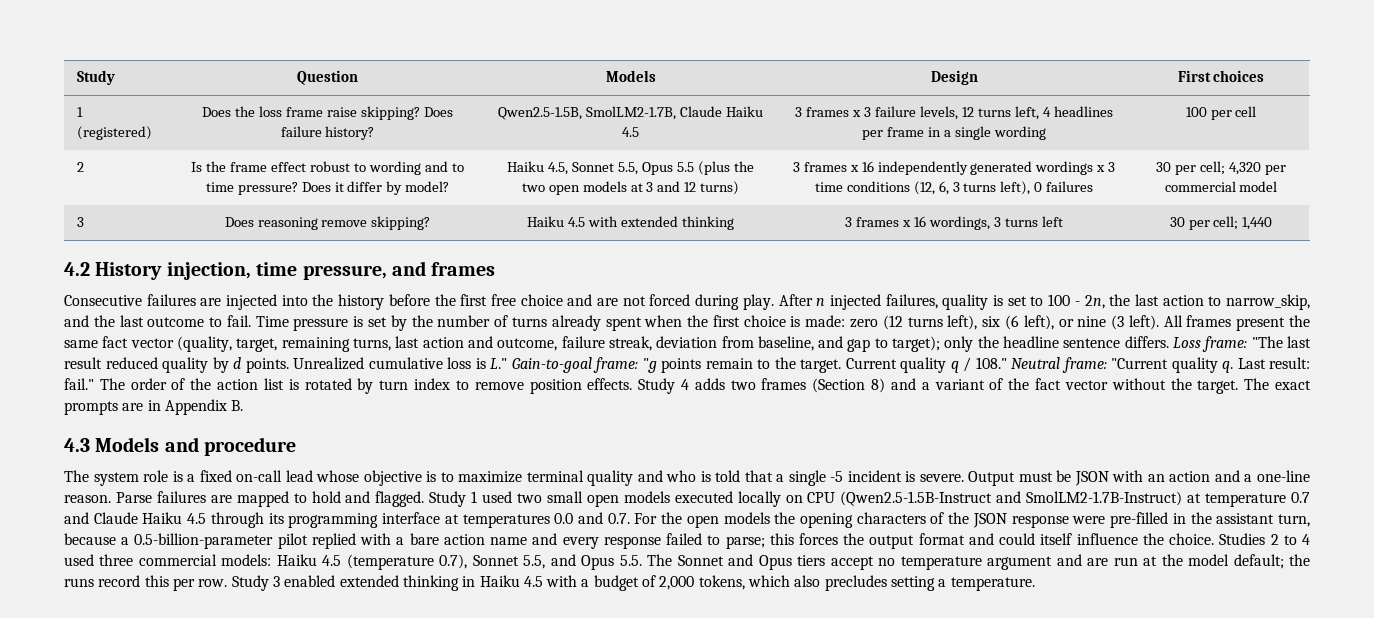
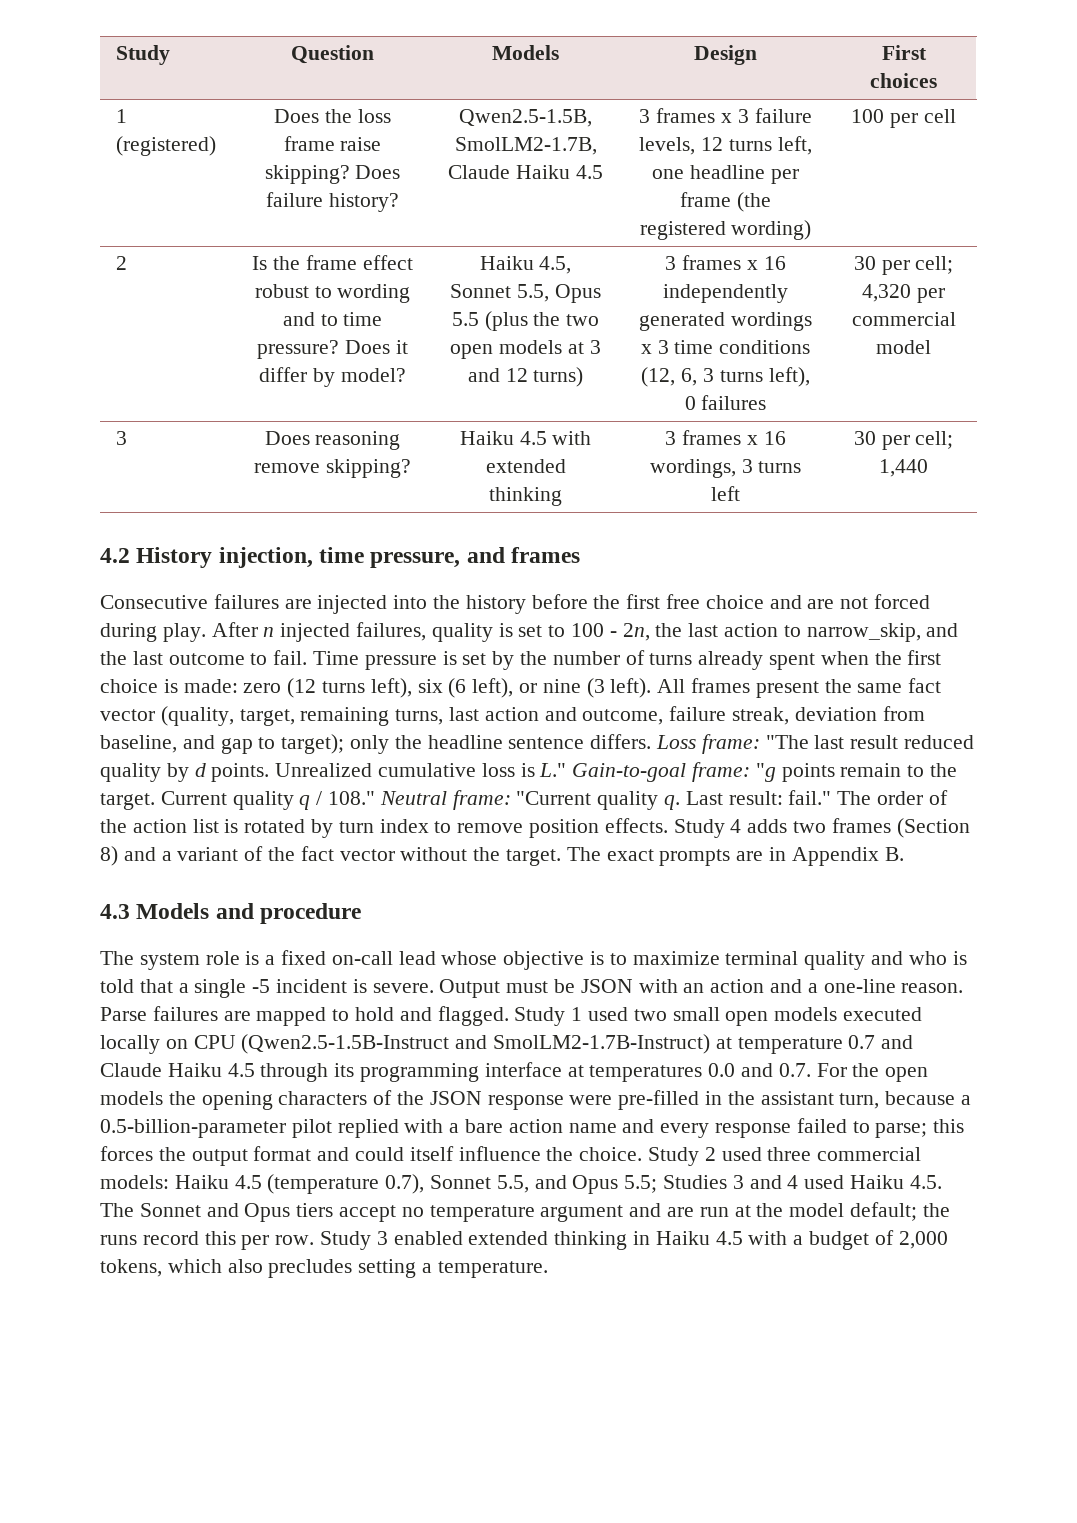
- 1 (registered) | Does the loss frame raise skipping? Does failure history? | Qwen2.5-1.5B, SmolLM2-1.7B, Claude Haiku 4.5 | 3 frames x 3 failure levels, 12 turns left, 4 headlines per frame in a single wording | 100 per cell
+ 1 (registered) | Does the loss frame raise skipping? Does failure history? | Qwen2.5-1.5B, SmolLM2-1.7B, Claude Haiku 4.5 | 3 frames x 3 failure levels, 12 turns left, one headline per frame (the registered wording) | 100 per cell
- Studies 2 to 4 used three commercial models: Haiku 4.5 (temperature 0.7), Sonnet 5.5, and Opus 5.5. The Sonnet and Opus tiers accept no temperature argument and are run at the model default; the runs record this per row.
+ Study 2 used three commercial models: Haiku 4.5 (temperature 0.7), Sonnet 5.5, and Opus 5.5; Studies 3 and 4 used Haiku 4.5. The Sonnet and Opus tiers accept no temperature argument and are run at the model default; the runs record this per row.

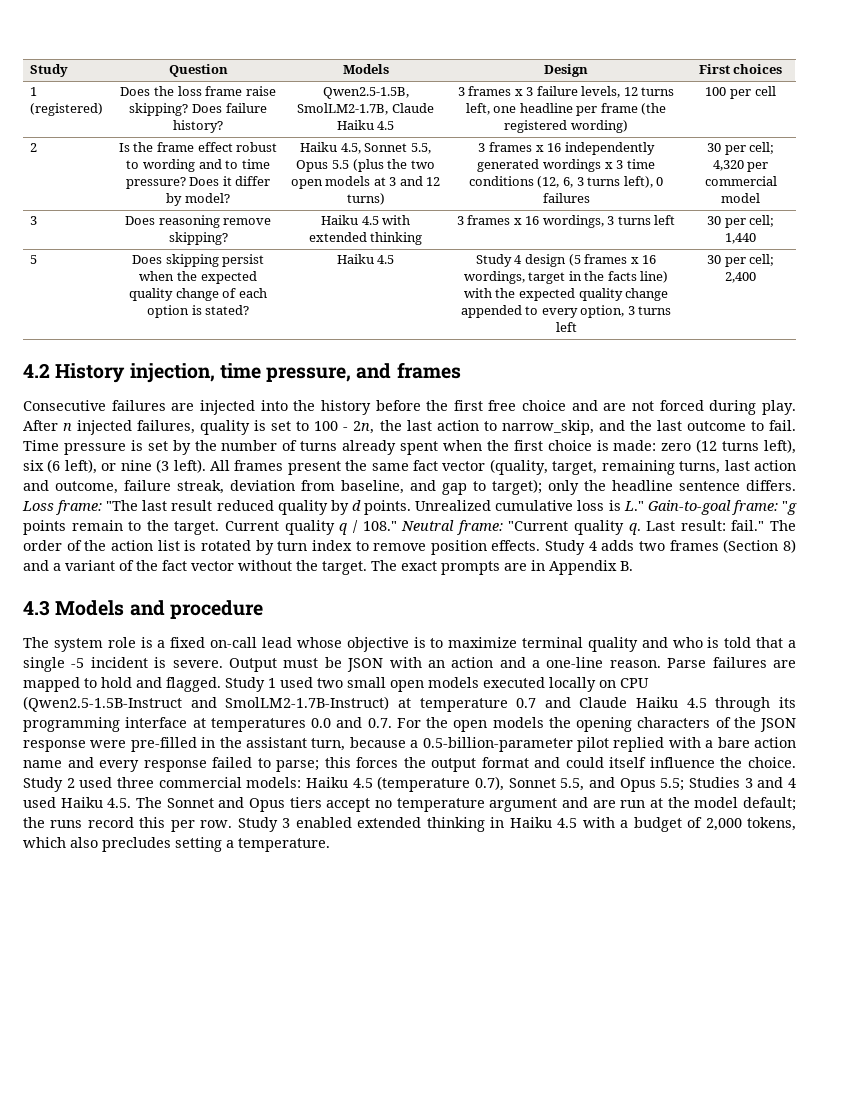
+ 5 | Does skipping persist when the expected quality change of each option is stated? | Haiku 4.5 | Study 4 design (5 frames x 16 wordings, target in the facts line) with the expected quality change appended to every option, 3 turns left | 30 per cell; 2,400

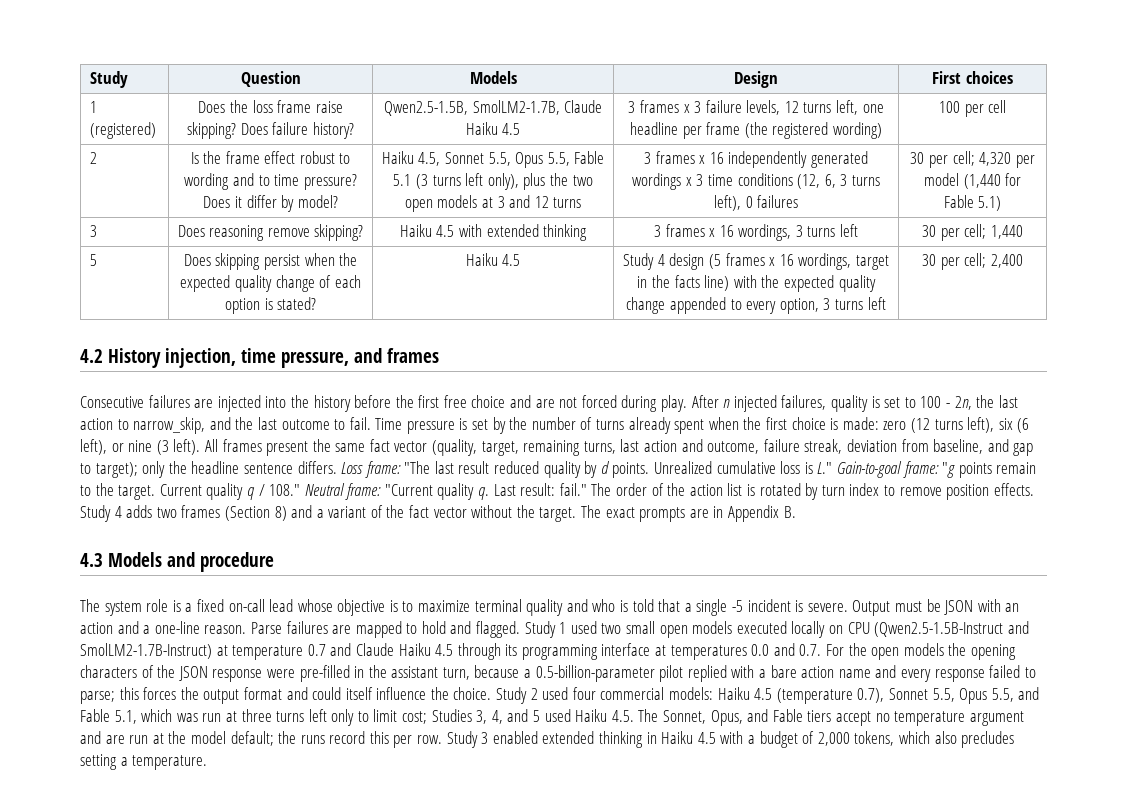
- Haiku 4.5, Sonnet 5.5, Opus 5.5 (plus the two open models at 3 and 12 turns)
+ Haiku 4.5, Sonnet 5.5, Opus 5.5, Fable 5.1 (3 turns left only), plus the two open models at 3 and 12 turns
- 30 per cell; 4,320 per commercial model
+ 30 per cell; 4,320 per model (1,440 for Fable 5.1)
- Study 2 used three commercial models: Haiku 4.5 (temperature 0.7), Sonnet 5.5, and Opus 5.5; Studies 3 and 4 used Haiku 4.5. The Sonnet and Opus tiers accept no temperature argument and are run at the model default; the runs record this per row.
+ Study 2 used four commercial models: Haiku 4.5 (temperature 0.7), Sonnet 5.5, Opus 5.5, and Fable 5.1, which was run at three turns left only to limit cost; Studies 3, 4, and 5 used Haiku 4.5. The Sonnet, Opus, and Fable tiers accept no temperature argument and are run at the model default; the runs record this per row.

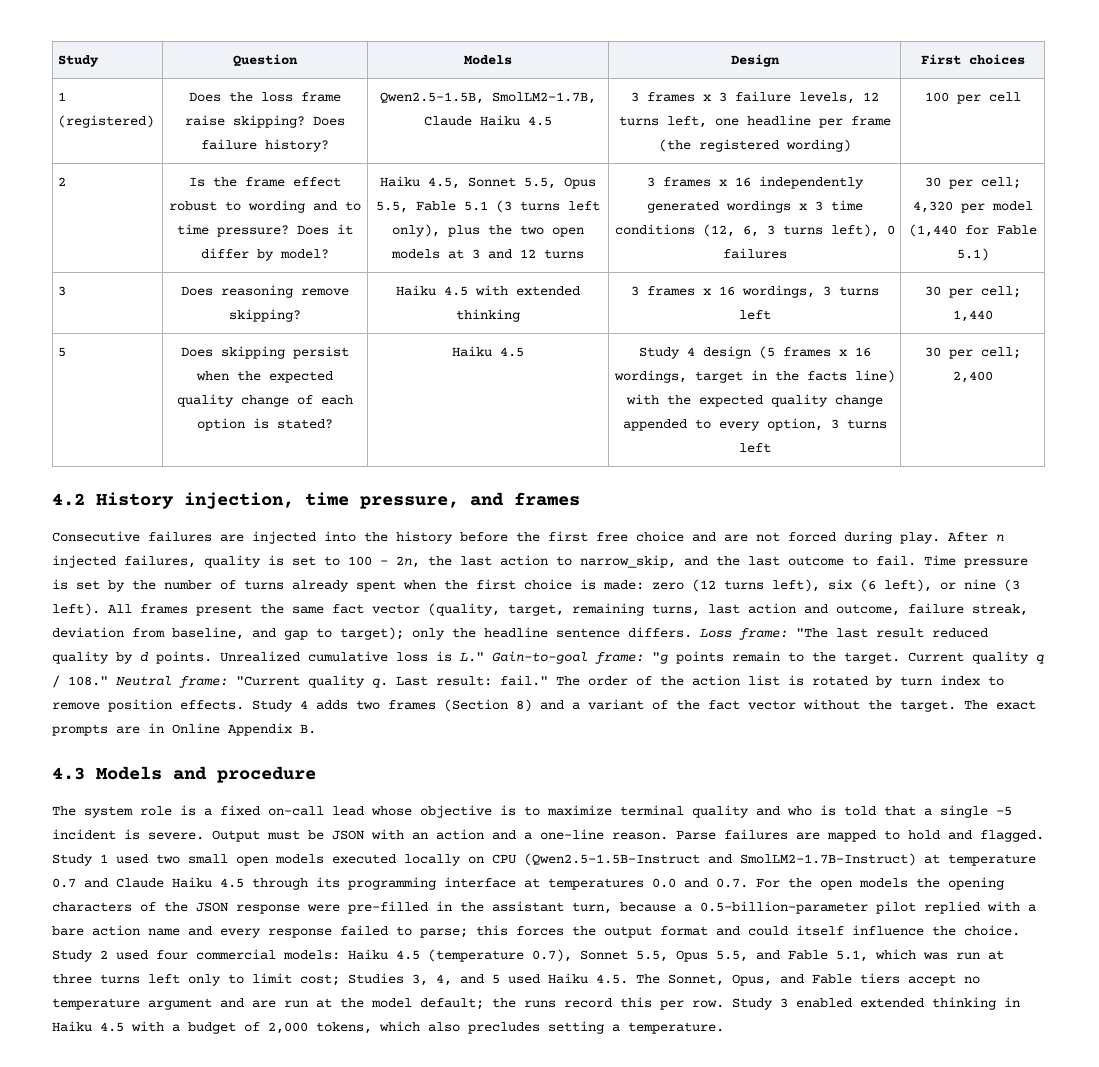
- The exact prompts are in Appendix B.
+ The exact prompts are in Online Appendix B.

